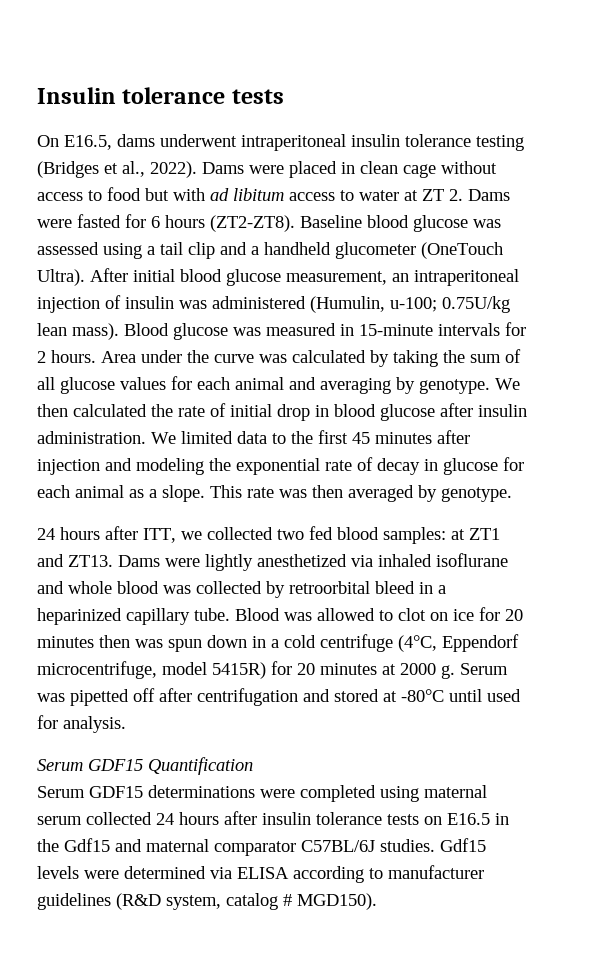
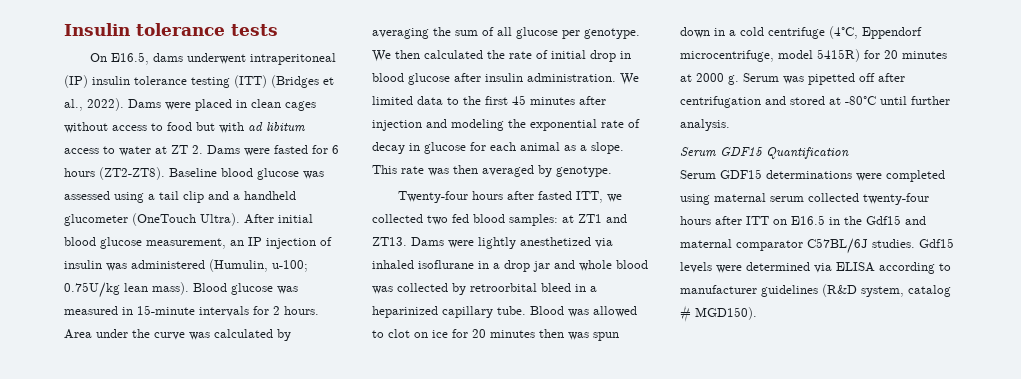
- On E16.5, dams underwent intraperitoneal insulin tolerance testing (Bridges et al., 2022).
+ On E16.5, dams underwent intraperitoneal (IP) insulin tolerance testing (ITT) (Bridges et al., 2022).
- Dams were placed in clean cage without access to food but with ad libitum access to water at ZT 2. Dams were fasted for 6 hours (ZT2-ZT8).
+ Dams were placed in clean cages without access to food but with ad libitum access to water at ZT 2. Dams were fasted for 6 hours (ZT2-ZT8).
- After initial blood glucose measurement, an intraperitoneal injection of insulin was administered (Humulin, u-100; 0.75U/kg lean mass).
+ After initial blood glucose measurement, an IP injection of insulin was administered (Humulin, u-100; 0.75U/kg lean mass).
- Area under the curve was calculated by taking the sum of all glucose values for each animal and averaging by genotype.
+ Area under the curve was calculated by averaging the sum of all glucose per genotype.
- 24 hours after ITT, we collected two fed blood samples: at ZT1 and ZT13.
+ Twenty-four hours after fasted ITT, we collected two fed blood samples: at ZT1 and ZT13.
- Dams were lightly anesthetized via inhaled isoflurane and whole blood was collected by retroorbital bleed in a heparinized capillary tube.
+ Dams were lightly anesthetized via inhaled isoflurane in a drop jar and whole blood was collected by retroorbital bleed in a heparinized capillary tube.
- Serum was pipetted off after centrifugation and stored at -80°C until used for analysis.
+ Serum was pipetted off after centrifugation and stored at -80°C until further analysis.
- Serum GDF15 determinations were completed using maternal serum collected 24 hours after insulin tolerance tests on E16.5 in the Gdf15 and maternal comparator C57BL/6J studies.
+ Serum GDF15 determinations were completed using maternal serum collected twenty-four hours after ITT on E16.5 in the Gdf15 and maternal comparator C57BL/6J studies.

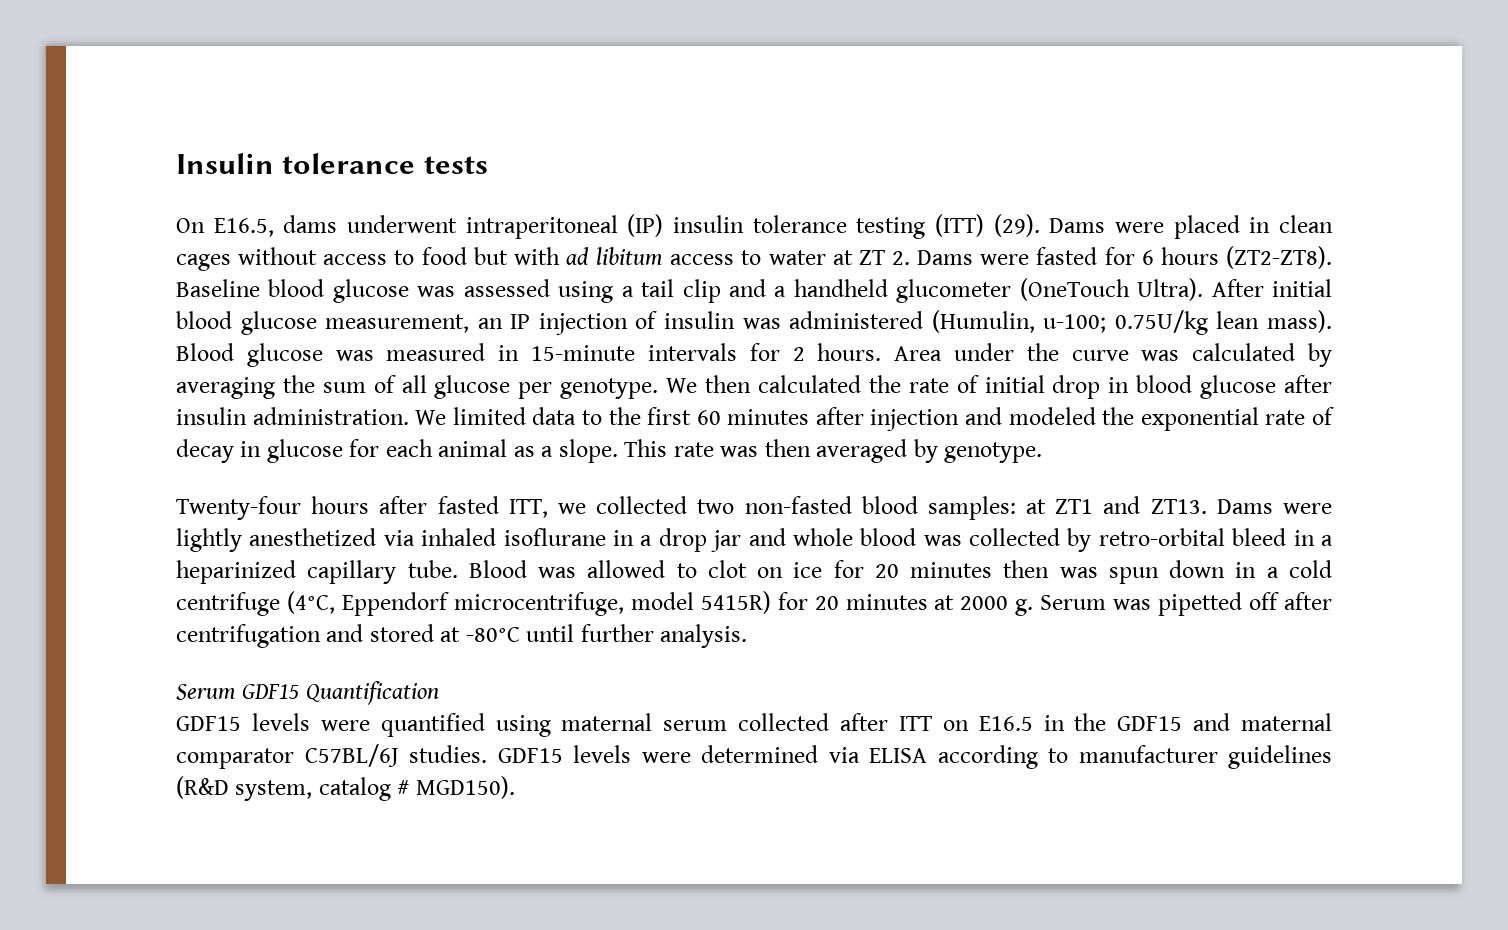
- On E16.5, dams underwent intraperitoneal (IP) insulin tolerance testing (ITT) (Bridges et al., 2022).
+ On E16.5, dams underwent intraperitoneal (IP) insulin tolerance testing (ITT) (29).
- We limited data to the first 45 minutes after injection and modeling the exponential rate of decay in glucose for each animal as a slope.
+ We limited data to the first 60 minutes after injection and modeled the exponential rate of decay in glucose for each animal as a slope.
- Twenty-four hours after fasted ITT, we collected two fed blood samples: at ZT1 and ZT13.
+ Twenty-four hours after fasted ITT, we collected two non-fasted blood samples: at ZT1 and ZT13.
- Dams were lightly anesthetized via inhaled isoflurane in a drop jar and whole blood was collected by retroorbital bleed in a heparinized capillary tube.
+ Dams were lightly anesthetized via inhaled isoflurane in a drop jar and whole blood was collected by retro-orbital bleed in a heparinized capillary tube.
- Serum GDF15 determinations were completed using maternal serum collected twenty-four hours after ITT on E16.5 in the Gdf15 and maternal comparator C57BL/6J studies.
+ GDF15 levels were quantified using maternal serum collected after ITT on E16.5 in the GDF15 and maternal comparator C57BL/6J studies.
- Gdf15 levels were determined via ELISA according to manufacturer guidelines (R&D system, catalog # MGD150).
+ GDF15 levels were determined via ELISA according to manufacturer guidelines (R&D system, catalog # MGD150).

